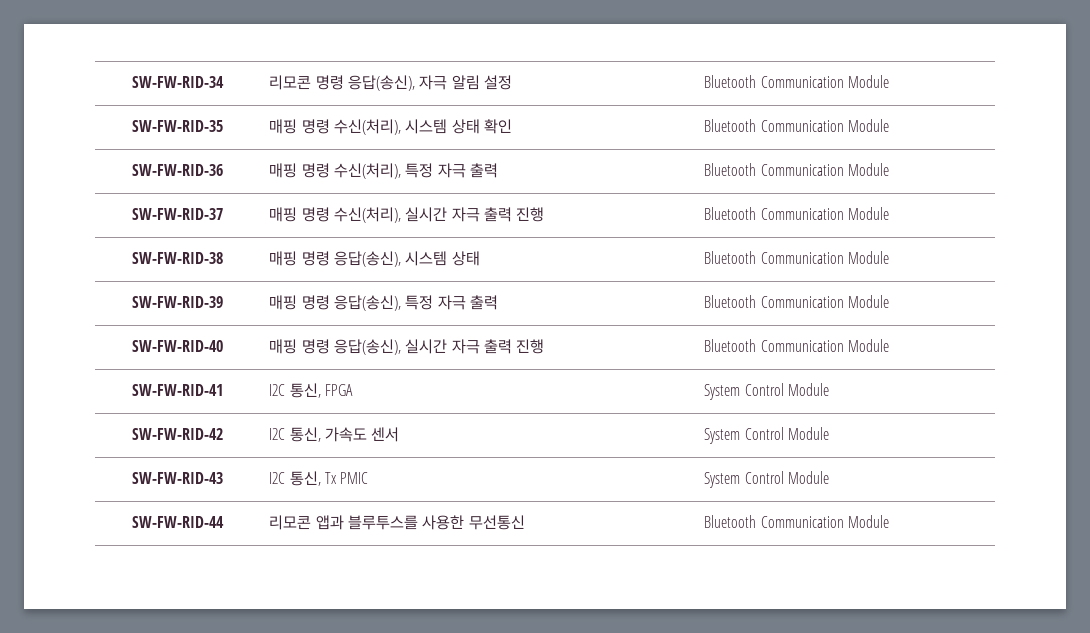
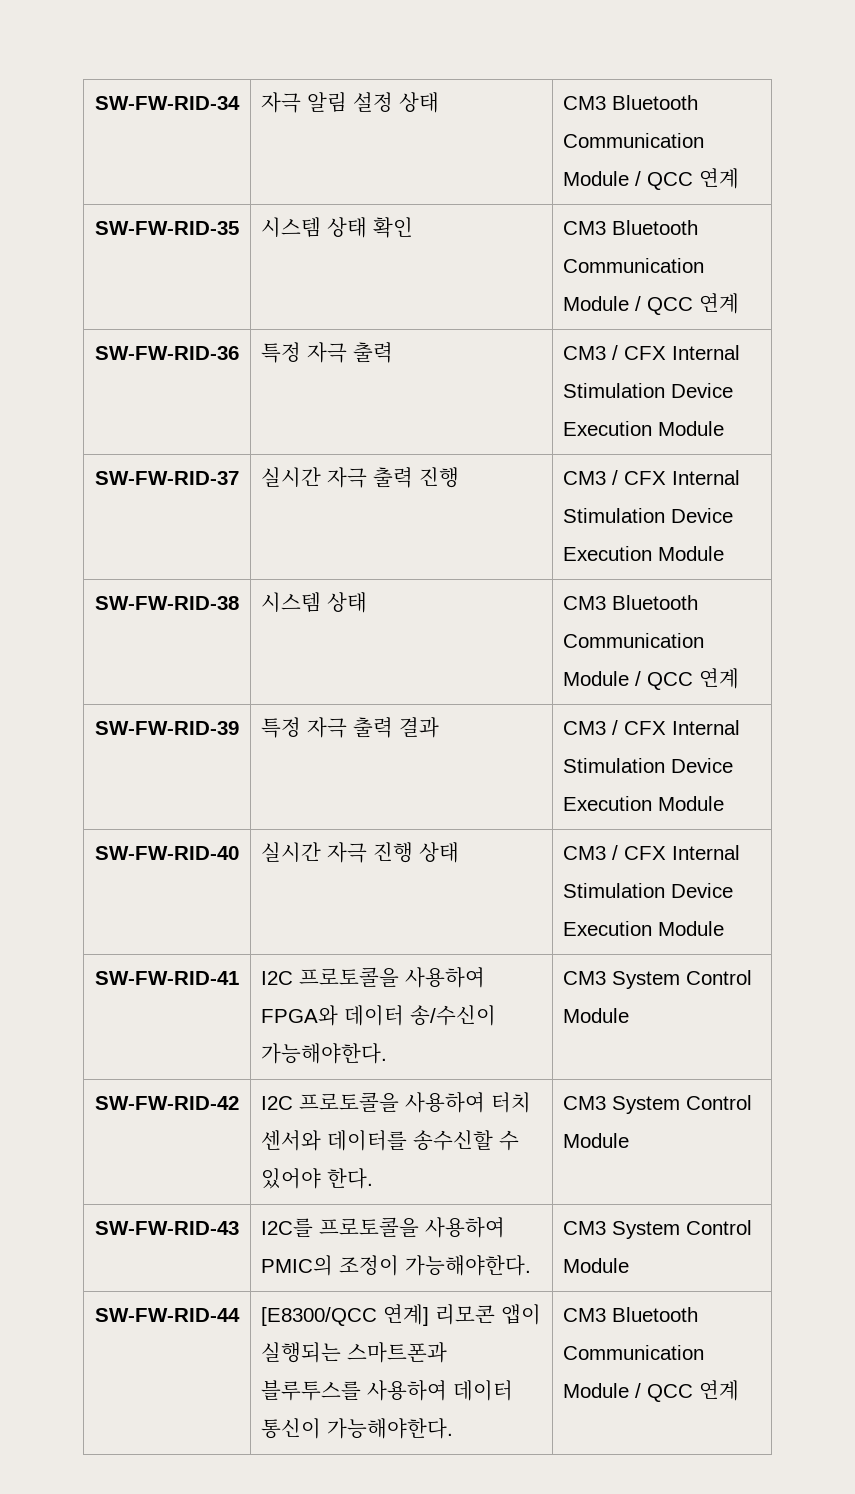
- SW-FW-RID-34 | 리모콘 명령 응답(송신), 자극 알림 설정 | Bluetooth Communication Module
- SW-FW-RID-35 | 매핑 명령 수신(처리), 시스템 상태 확인 | Bluetooth Communication Module
- SW-FW-RID-36 | 매핑 명령 수신(처리), 특정 자극 출력 | Bluetooth Communication Module
+ SW-FW-RID-34 | 자극 알림 설정 상태 | CM3 Bluetooth Communication Module / QCC 연계
+ SW-FW-RID-35 | 시스템 상태 확인 | CM3 Bluetooth Communication Module / QCC 연계
+ SW-FW-RID-36 | 특정 자극 출력 | CM3 / CFX Internal Stimulation Device Execution Module
- SW-FW-RID-37 | 매핑 명령 수신(처리), 실시간 자극 출력 진행 | Bluetooth Communication Module
+ SW-FW-RID-37 | 실시간 자극 출력 진행 | CM3 / CFX Internal Stimulation Device Execution Module
- SW-FW-RID-38 | 매핑 명령 응답(송신), 시스템 상태 | Bluetooth Communication Module
- SW-FW-RID-39 | 매핑 명령 응답(송신), 특정 자극 출력 | Bluetooth Communication Module
+ SW-FW-RID-38 | 시스템 상태 | CM3 Bluetooth Communication Module / QCC 연계
+ SW-FW-RID-39 | 특정 자극 출력 결과 | CM3 / CFX Internal Stimulation Device Execution Module
- SW-FW-RID-40 | 매핑 명령 응답(송신), 실시간 자극 출력 진행 | Bluetooth Communication Module
- SW-FW-RID-41 | I2C 통신, FPGA | System Control Module
+ SW-FW-RID-40 | 실시간 자극 진행 상태 | CM3 / CFX Internal Stimulation Device Execution Module
+ SW-FW-RID-41 | I2C 프로토콜을 사용하여 FPGA와 데이터 송/수신이 가능해야한다. | CM3 System Control Module
- SW-FW-RID-42 | I2C 통신, 가속도 센서 | System Control Module
- SW-FW-RID-43 | I2C 통신, Tx PMIC | System Control Module
- SW-FW-RID-44 | 리모콘 앱과 블루투스를 사용한 무선통신 | Bluetooth Communication Module
+ SW-FW-RID-42 | I2C 프로토콜을 사용하여 터치 센서와 데이터를 송수신할 수 있어야 한다. | CM3 System Control Module
+ SW-FW-RID-43 | I2C를 프로토콜을 사용하여 PMIC의 조정이 가능해야한다. | CM3 System Control Module
+ SW-FW-RID-44 | [E8300/QCC 연계] 리모콘 앱이 실행되는 스마트폰과 블루투스를 사용하여 데이터 통신이 가능해야한다. | CM3 Bluetooth Communication Module / QCC 연계

